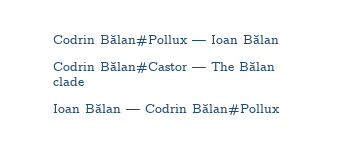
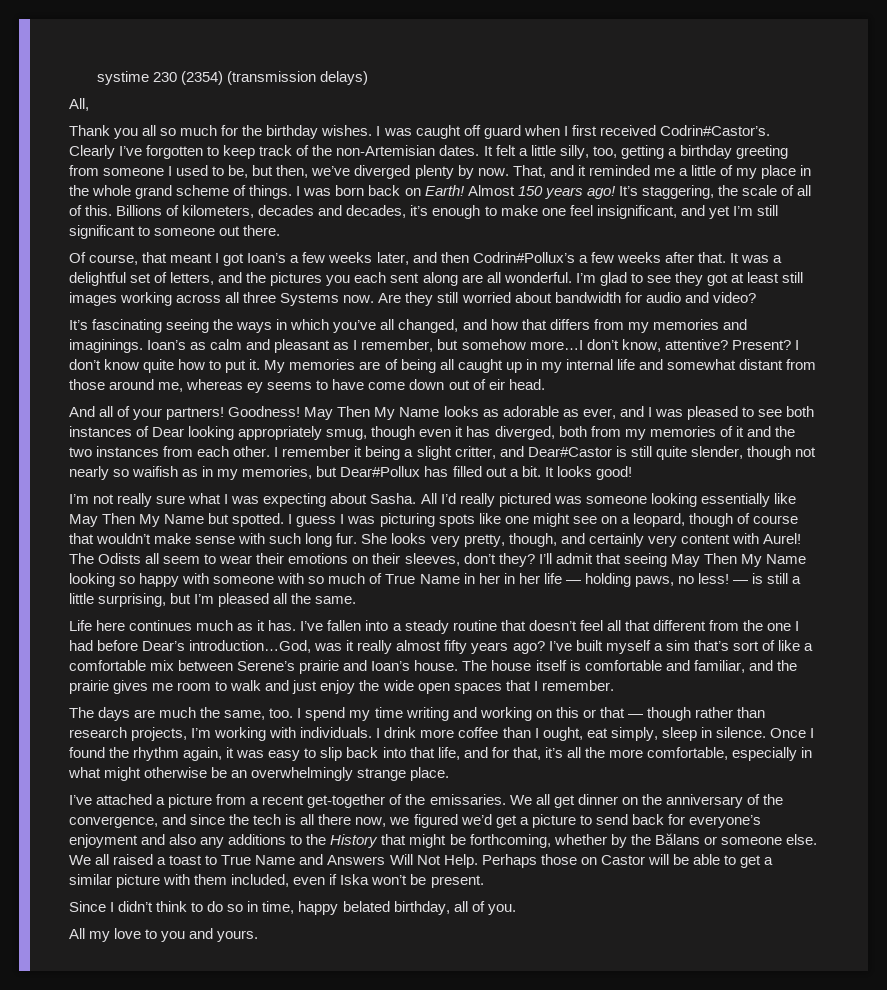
- Codrin Bălan#Pollux — Ioan Bălan
- Codrin Bălan#Castor — The Bălan clade
- Ioan Bălan — Codrin Bălan#Pollux
+ systime 230 (2354) (transmission delays)
+ All,
+ Thank you all so much for the birthday wishes. I was caught off guard when I first received Codrin#Castor’s. Clearly I’ve forgotten to keep track of the non-Artemisian dates. It felt a little silly, too, getting a birthday greeting from someone I used to be, but then, we’ve diverged plenty by now. That, and it reminded me a little of my place in the whole grand scheme of things. I was born back on Earth! Almost 150 years ago! It’s staggering, the scale of all of this. Billions of kilometers, decades and decades, it’s enough to make one feel insignificant, and yet I’m still significant to someone out there.
+ Of course, that meant I got Ioan’s a few weeks later, and then Codrin#Pollux’s a few weeks after that. It was a delightful set of letters, and the pictures you each sent along are all wonderful. I’m glad to see they got at least still images working across all three Systems now. Are they still worried about bandwidth for audio and video?
+ It’s fascinating seeing the ways in which you’ve all changed, and how that differs from my memories and imaginings. Ioan’s as calm and pleasant as I remember, but somehow more…I don’t know, attentive? Present? I don’t know quite how to put it. My memories are of being all caught up in my internal life and somewhat distant from those around me, whereas ey seems to have come down out of eir head.
+ And all of your partners! Goodness! May Then My Name looks as adorable as ever, and I was pleased to see both instances of Dear looking appropriately smug, though even it has diverged, both from my memories of it and the two instances from each other. I remember it being a slight critter, and Dear#Castor is still quite slender, though not nearly so waifish as in my memories, but Dear#Pollux has filled out a bit. It looks good!
+ I’m not really sure what I was expecting about Sasha. All I’d really pictured was someone looking essentially like May Then My Name but spotted. I guess I was picturing spots like one might see on a leopard, though of course that wouldn’t make sense with such long fur. She looks very pretty, though, and certainly very content with Aurel! The Odists all seem to wear their emotions on their sleeves, don’t they? I’ll admit that seeing May Then My Name looking so happy with someone with so much of True Name in her in her life — holding paws, no less! — is still a little surprising, but I’m pleased all the same.
+ Life here continues much as it has. I’ve fallen into a steady routine that doesn’t feel all that different from the one I had before Dear’s introduction…God, was it really almost fifty years ago? I’ve built myself a sim that’s sort of like a comfortable mix between Serene’s prairie and Ioan’s house. The house itself is comfortable and familiar, and the prairie gives me room to walk and just enjoy the wide open spaces that I remember.
+ The days are much the same, too. I spend my time writing and working on this or that — though rather than research projects, I’m working with individuals. I drink more coffee than I ought, eat simply, sleep in silence. Once I found the rhythm again, it was easy to slip back into that life, and for that, it’s all the more comfortable, especially in what might otherwise be an overwhelmingly strange place.
+ I’ve attached a picture from a recent get-together of the emissaries. We all get dinner on the anniversary of the convergence, and since the tech is all there now, we figured we’d get a picture to send back for everyone’s enjoyment and also any additions to the History that might be forthcoming, whether by the Bălans or someone else. We all raised a toast to True Name and Answers Will Not Help. Perhaps those on Castor will be able to get a similar picture with them included, even if Iska won’t be present.
+ Since I didn’t think to do so in time, happy belated birthday, all of you.
+ All my love to you and yours.

